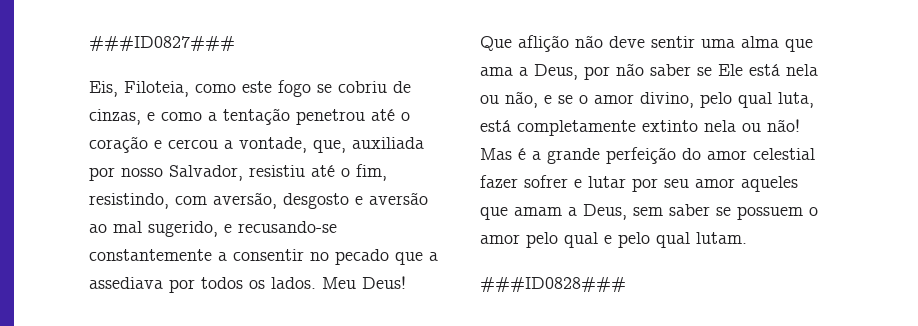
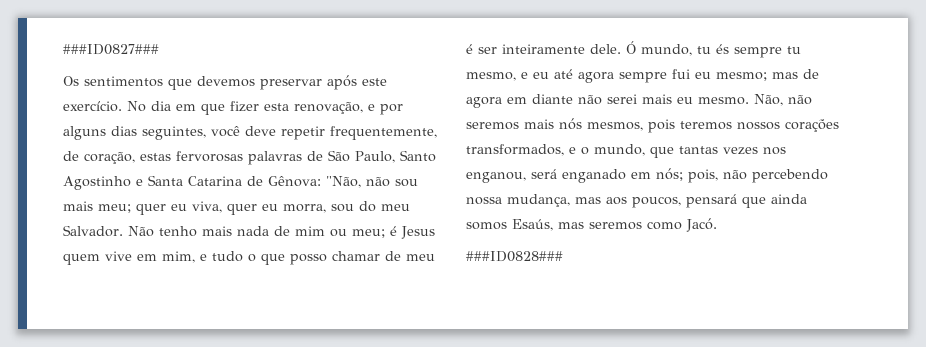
- Eis, Filoteia, como este fogo se cobriu de cinzas, e como a tentação penetrou até o coração e cercou a vontade, que, auxiliada por nosso Salvador, resistiu até o fim, resistindo, com aversão, desgosto e aversão ao mal sugerido, e recusando-se constantemente a consentir no pecado que a assediava por todos os lados. Meu Deus! Que aflição não deve sentir uma alma que ama a Deus, por não saber se Ele está nela ou não, e se o amor divino, pelo qual luta, está completamente extinto nela ou não! Mas é a grande perfeição do amor celestial fazer sofrer e lutar por seu amor aqueles que amam a Deus, sem saber se possuem o amor pelo qual e pelo qual lutam.
+ Os sentimentos que devemos preservar após este exercício. No dia em que fizer esta renovação, e por alguns dias seguintes, você deve repetir frequentemente, de coração, estas fervorosas palavras de São Paulo, Santo Agostinho e Santa Catarina de Gênova: "Não, não sou mais meu; quer eu viva, quer eu morra, sou do meu Salvador. Não tenho mais nada de mim ou meu; é Jesus quem vive em mim, e tudo o que posso chamar de meu é ser inteiramente dele. Ó mundo, tu és sempre tu mesmo, e eu até agora sempre fui eu mesmo; mas de agora em diante não serei mais eu mesmo. Não, não seremos mais nós mesmos, pois teremos nossos corações transformados, e o mundo, que tantas vezes nos enganou, será enganado em nós; pois, não percebendo nossa mudança, mas aos poucos, pensará que ainda somos Esaús, mas seremos como Jacó.

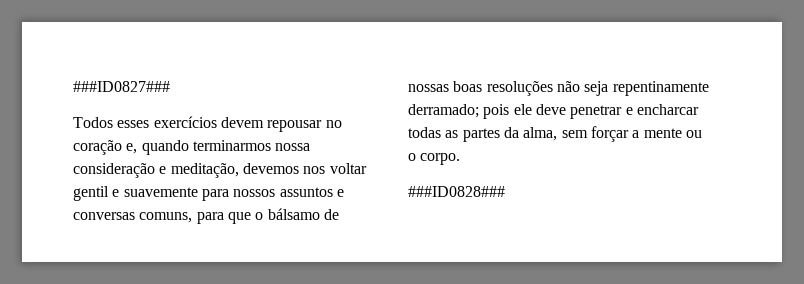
- Os sentimentos que devemos preservar após este exercício. No dia em que fizer esta renovação, e por alguns dias seguintes, você deve repetir frequentemente, de coração, estas fervorosas palavras de São Paulo, Santo Agostinho e Santa Catarina de Gênova: "Não, não sou mais meu; quer eu viva, quer eu morra, sou do meu Salvador. Não tenho mais nada de mim ou meu; é Jesus quem vive em mim, e tudo o que posso chamar de meu é ser inteiramente dele. Ó mundo, tu és sempre tu mesmo, e eu até agora sempre fui eu mesmo; mas de agora em diante não serei mais eu mesmo. Não, não seremos mais nós mesmos, pois teremos nossos corações transformados, e o mundo, que tantas vezes nos enganou, será enganado em nós; pois, não percebendo nossa mudança, mas aos poucos, pensará que ainda somos Esaús, mas seremos como Jacó.
+ Todos esses exercícios devem repousar no coração e, quando terminarmos nossa consideração e meditação, devemos nos voltar gentil e suavemente para nossos assuntos e conversas comuns, para que o bálsamo de nossas boas resoluções não seja repentinamente derramado; pois ele deve penetrar e encharcar todas as partes da alma, sem forçar a mente ou o corpo.

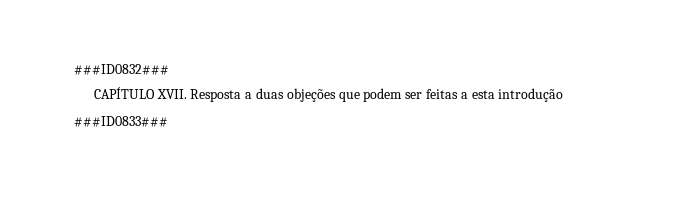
- ###ID0827###
- Todos esses exercícios devem repousar no coração e, quando terminarmos nossa consideração e meditação, devemos nos voltar gentil e suavemente para nossos assuntos e conversas comuns, para que o bálsamo de nossas boas resoluções não seja repentinamente derramado; pois ele deve penetrar e encharcar todas as partes da alma, sem forçar a mente ou o corpo.
- ###ID0828###
+ ###ID0832###
+ CAPÍTULO XVII. Resposta a duas objeções que podem ser feitas a esta introdução
+ ###ID0833###

